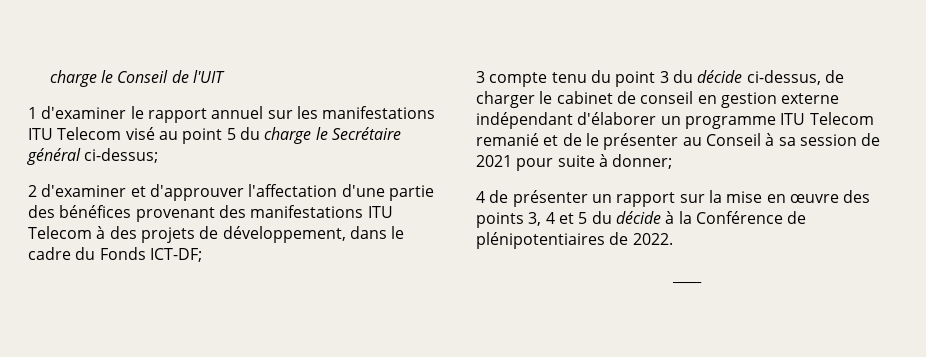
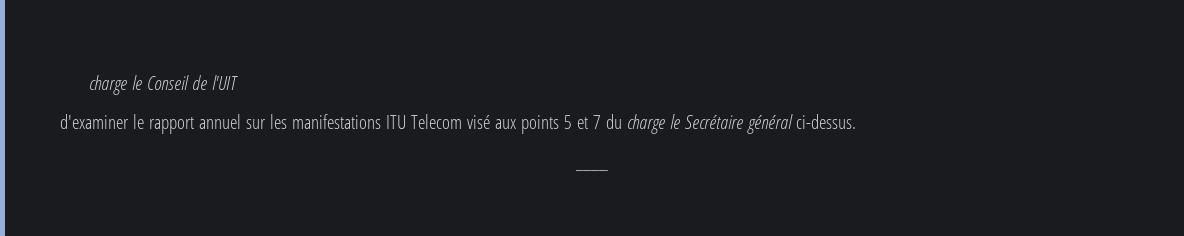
- 1 d'examiner le rapport annuel sur les manifestations ITU Telecom visé au point 5 du charge le Secrétaire général ci-dessus;
- 2 d'examiner et d'approuver l'affectation d'une partie des bénéfices provenant des manifestations ITU Telecom à des projets de développement, dans le cadre du Fonds ICT-DF;
- 3 compte tenu du point 3 du décide ci-dessus, de charger le cabinet de conseil en gestion externe indépendant d'élaborer un programme ITU Telecom remanié et de le présenter au Conseil à sa session de 2021 pour suite à donner;
- 4 de présenter un rapport sur la mise en œuvre des points 3, 4 et 5 du décide à la Conférence de plénipotentiaires de 2022.
+ d'examiner le rapport annuel sur les manifestations ITU Telecom visé aux points 5 et 7 du charge le Secrétaire général ci-dessus.

